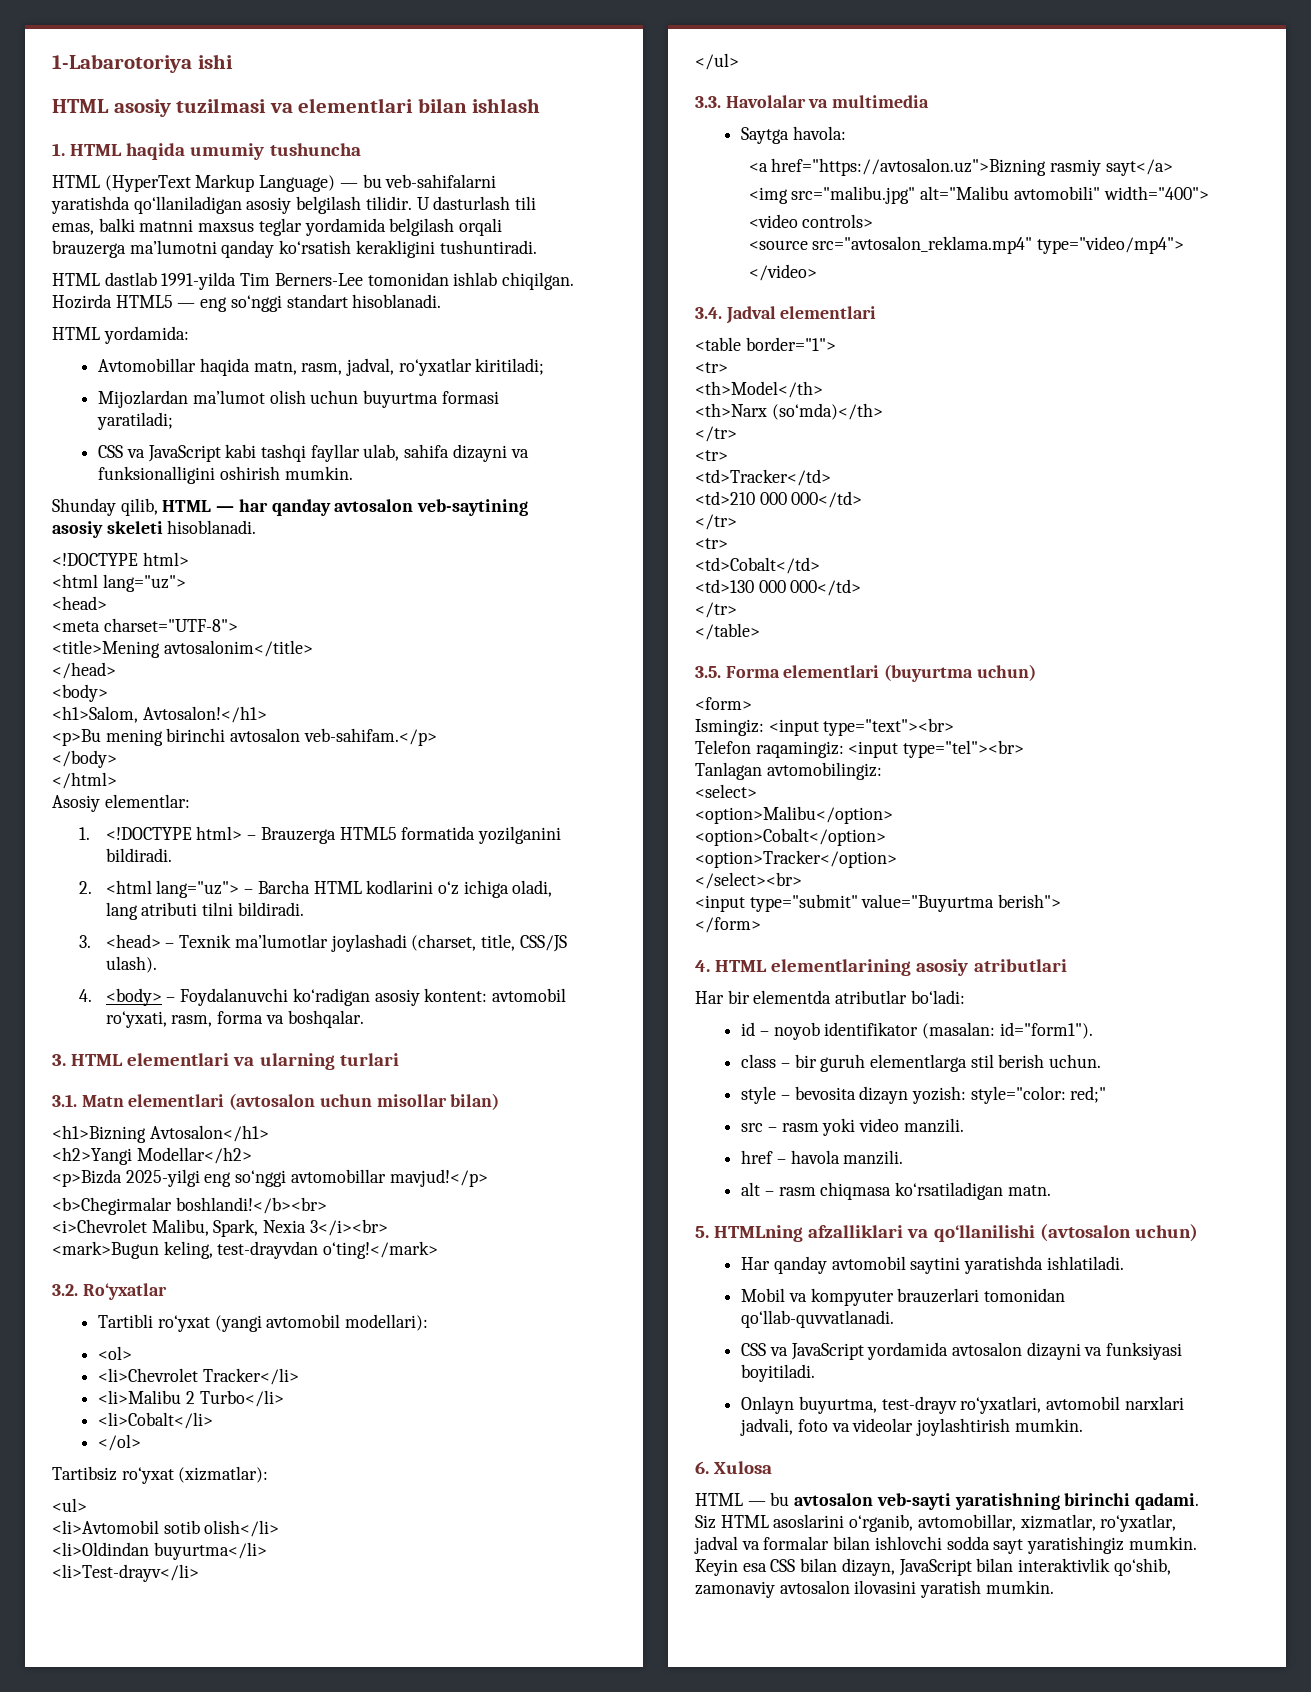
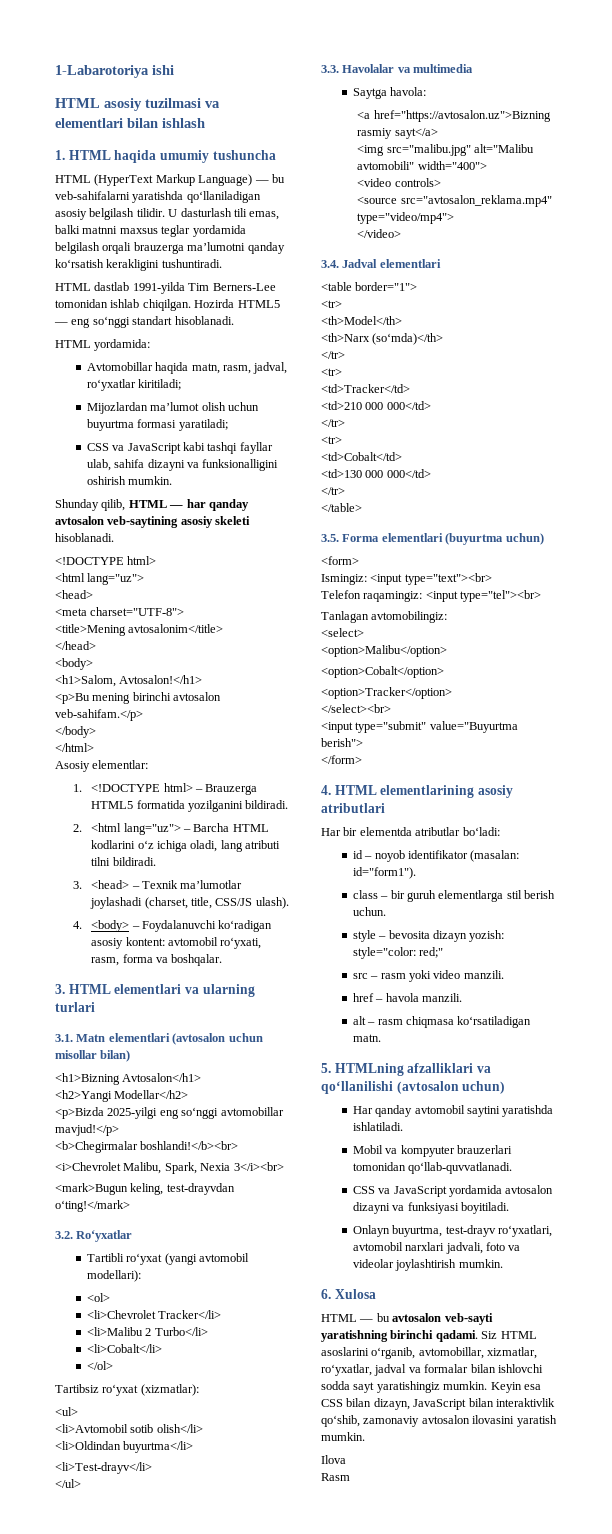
+ Ilova
+ Rasm

